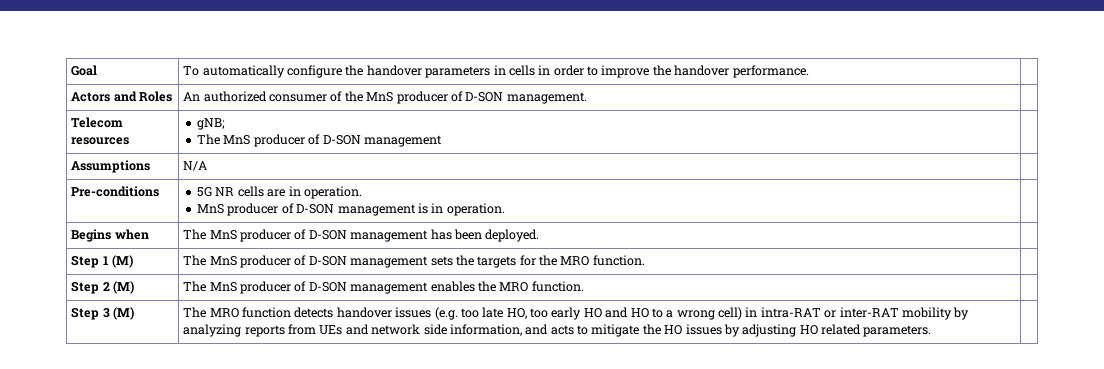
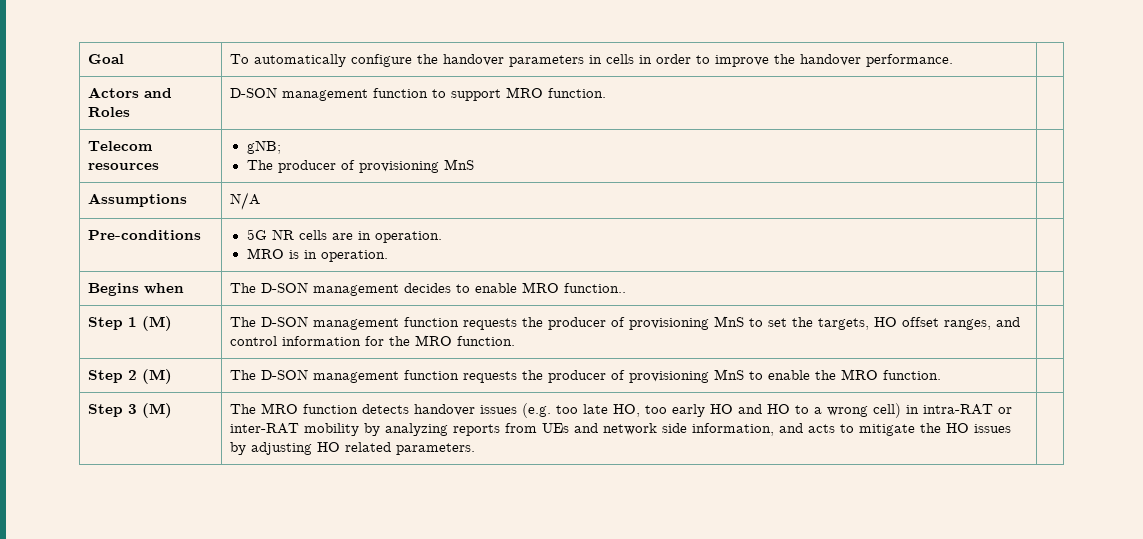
- Actors and Roles | An authorized consumer of the MnS producer of D-SON management. |
+ Actors and Roles | D-SON management function to support MRO function. |
  Telecom resources | gNB;
- The MnS producer of D-SON management |
+ The producer of provisioning MnS |
  Pre-conditions | 5G NR cells are in operation.
- MnS producer of D-SON management is in operation. |
+ MRO is in operation. |
- Begins when | The MnS producer of D-SON management has been deployed. |
- Step 1 (M) | The MnS producer of D-SON management sets the targets for the MRO function. |
+ Begins when | The D-SON management decides to enable MRO function.. |
+ Step 1 (M) | The D-SON management function requests the producer of provisioning MnS to set the targets, HO offset ranges, and control information for the MRO function. |
- Step 2 (M) | The MnS producer of D-SON management enables the MRO function. |
+ Step 2 (M) | The D-SON management function requests the producer of provisioning MnS to enable the MRO function. |

